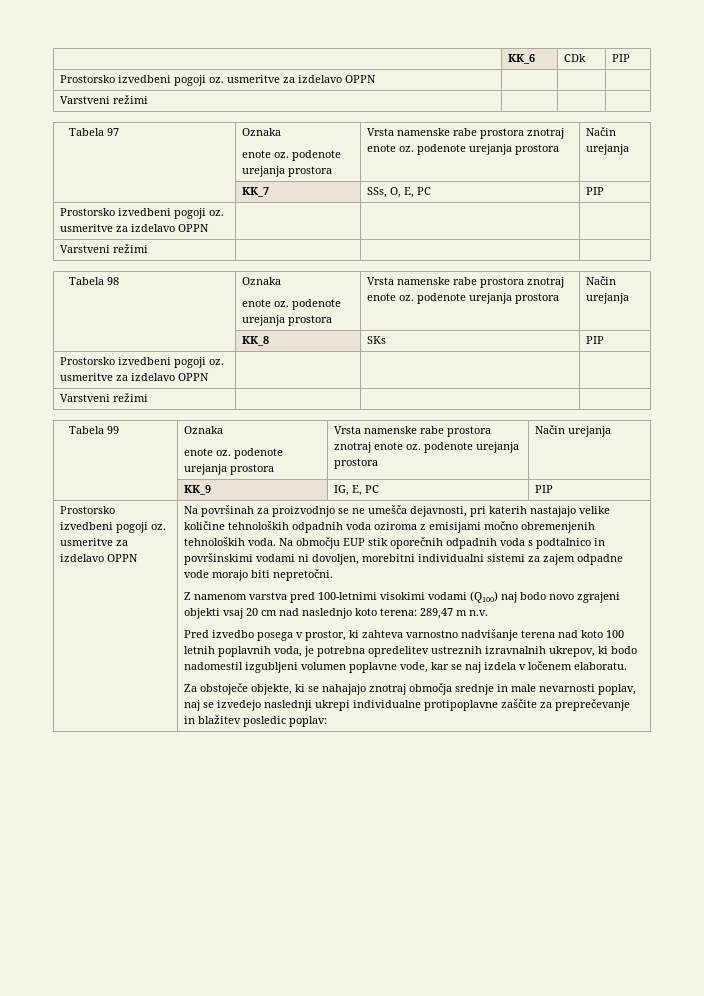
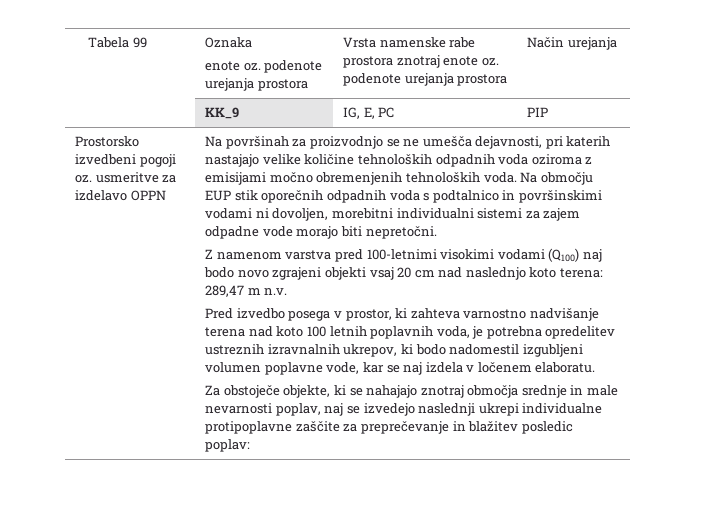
- | KK_6 | CDk | PIP
- Prostorsko izvedbeni pogoji oz. usmeritve za izdelavo OPPN | | |
- Varstveni režimi | | |
- Tabela 97 | Oznaka
- enote oz. podenote urejanja prostora | Vrsta namenske rabe prostora znotraj enote oz. podenote urejanja prostora | Način urejanja
- | KK_7 | SSs, O, E, PC | PIP
- Prostorsko izvedbeni pogoji oz. usmeritve za izdelavo OPPN | | |
- Varstveni režimi | | |
- Tabela 98 | Oznaka
- enote oz. podenote urejanja prostora | Vrsta namenske rabe prostora znotraj enote oz. podenote urejanja prostora | Način urejanja
- | KK_8 | SKs | PIP
- Prostorsko izvedbeni pogoji oz. usmeritve za izdelavo OPPN | | |
- Varstveni režimi | | |

